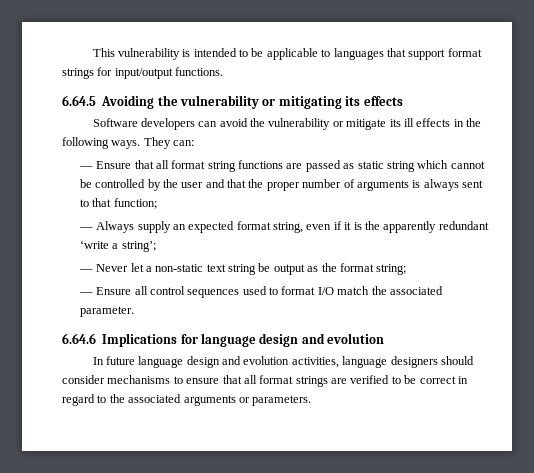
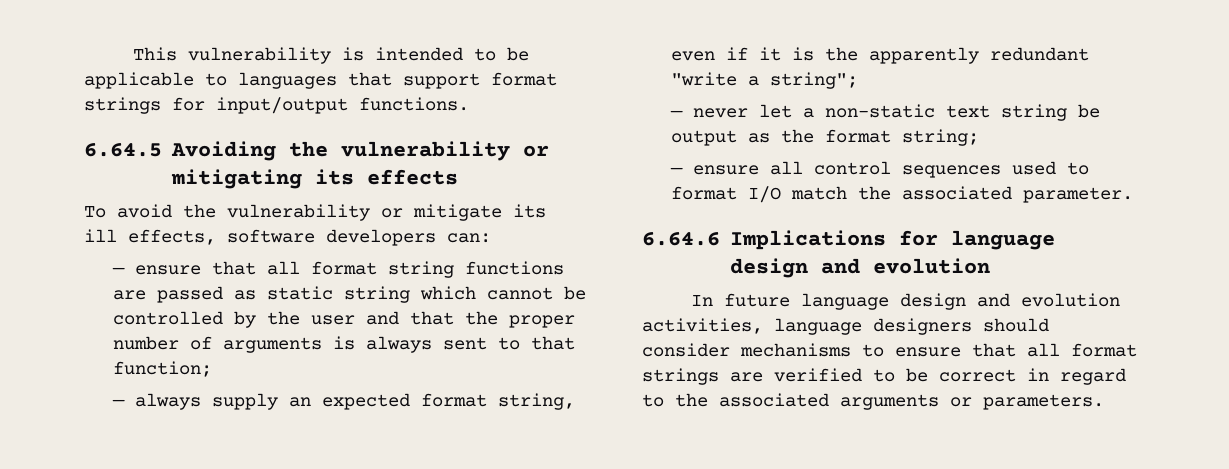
- Software developers can avoid the vulnerability or mitigate its ill effects in the following ways. They can:
+ To avoid the vulnerability or mitigate its ill effects, software developers can:
- — Ensure that all format string functions are passed as static string which cannot be controlled by the user and that the proper number of arguments is always sent to that function;
+ — ensure that all format string functions are passed as static string which cannot be controlled by the user and that the proper number of arguments is always sent to that function;
- — Always supply an expected format string, even if it is the apparently redundant ‘write a string’;
- — Never let a non-static text string be output as the format string;
+ — always supply an expected format string, even if it is the apparently redundant "write a string";
+ — never let a non-static text string be output as the format string;
- — Ensure all control sequences used to format I/O match the associated parameter.
+ — ensure all control sequences used to format I/O match the associated parameter.

